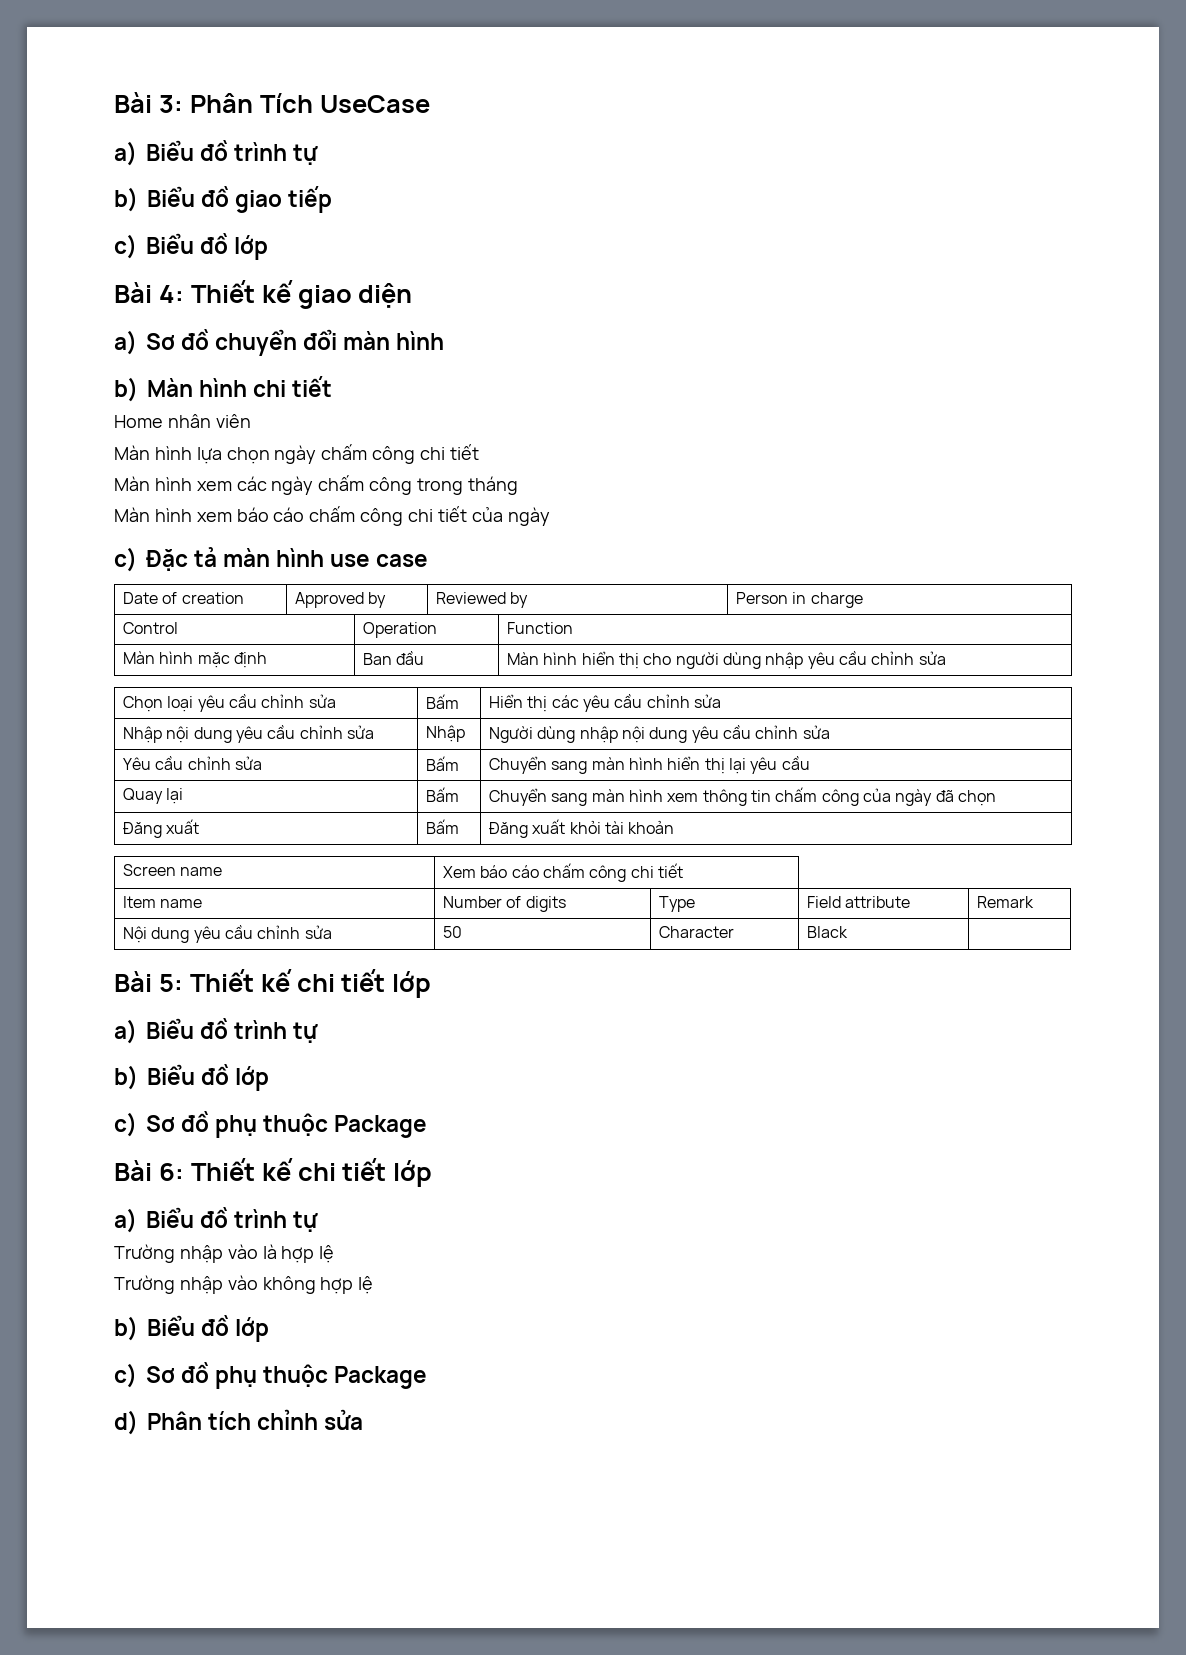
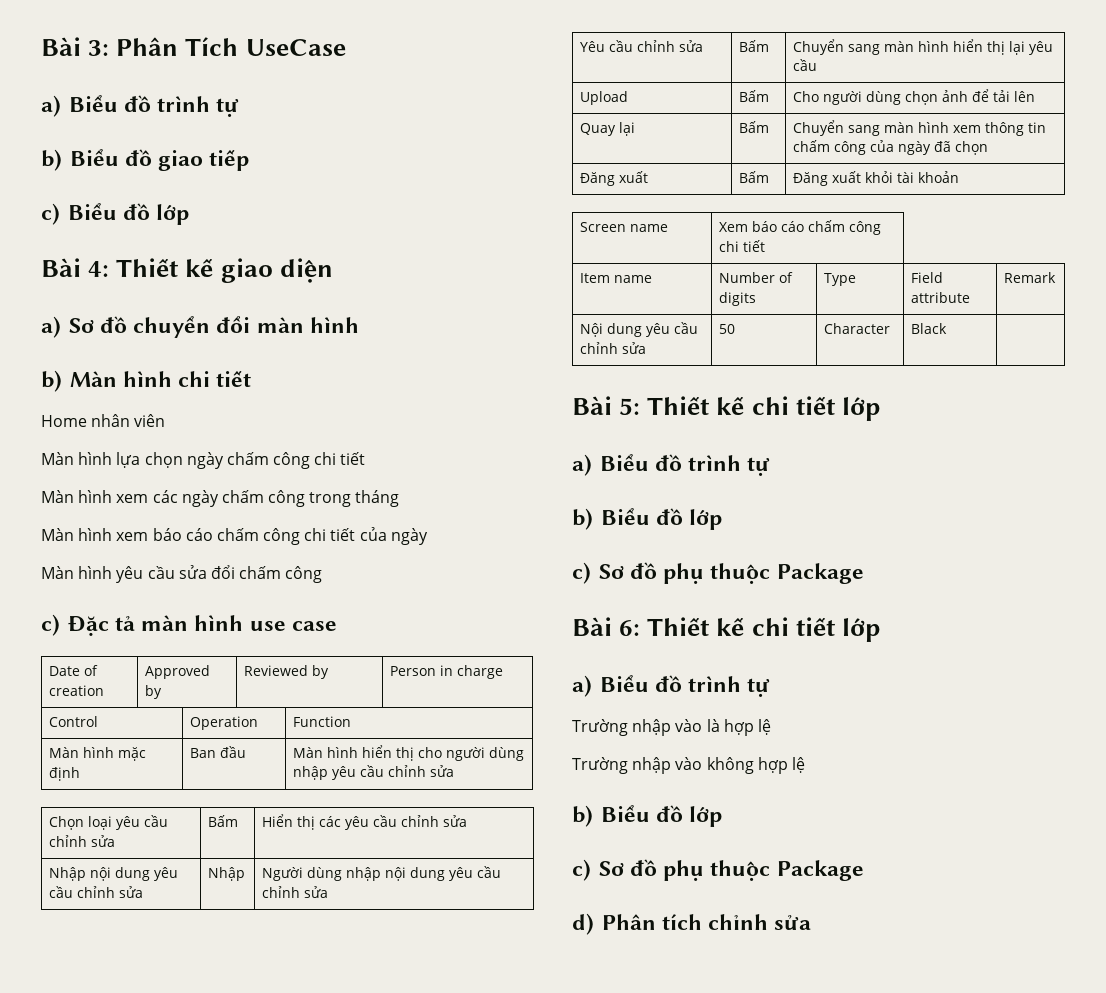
+ Màn hình yêu cầu sửa đổi chấm công
+ Upload | Bấm | Cho người dùng chọn ảnh để tải lên

